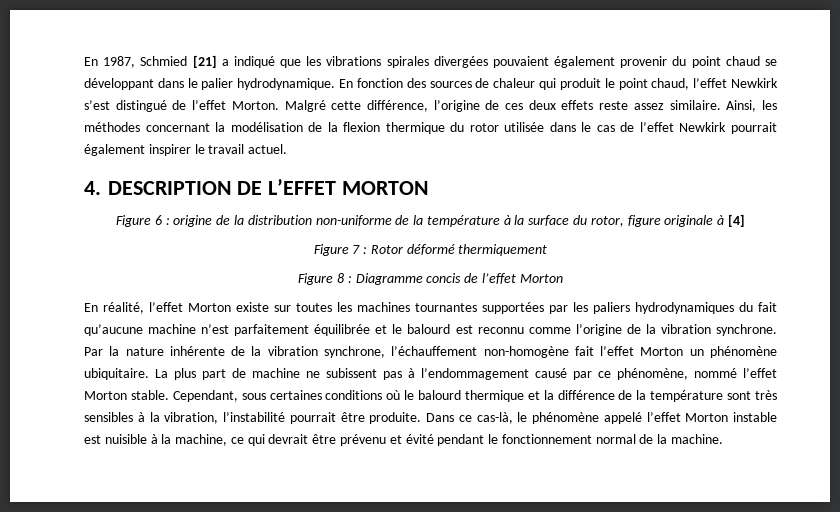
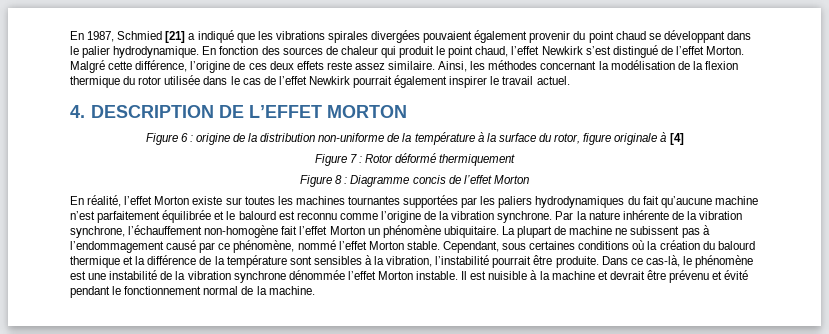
- La plus part de machine ne subissent pas à l’endommagement causé par ce phénomène, nommé l’effet Morton stable.
+ La plupart de machine ne subissent pas à l’endommagement causé par ce phénomène, nommé l’effet Morton stable.
- Cependant, sous certaines conditions où le balourd thermique et la différence de la température sont très sensibles à la vibration, l’instabilité pourrait être produite.
+ Cependant, sous certaines conditions où la création du balourd thermique et la différence de la température sont sensibles à la vibration, l’instabilité pourrait être produite.
- Dans ce cas-là, le phénomène appelé l’effet Morton instable est nuisible à la machine, ce qui devrait être prévenu et évité pendant le fonctionnement normal de la machine.
+ Dans ce cas-là, le phénomène est une instabilité de la vibration synchrone dénommée l’effet Morton instable. Il est nuisible à la machine et devrait être prévenu et évité pendant le fonctionnement normal de la machine.

